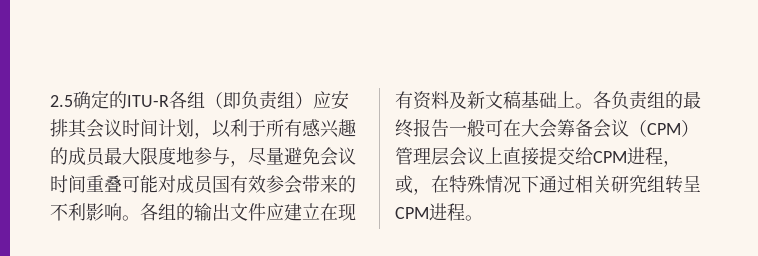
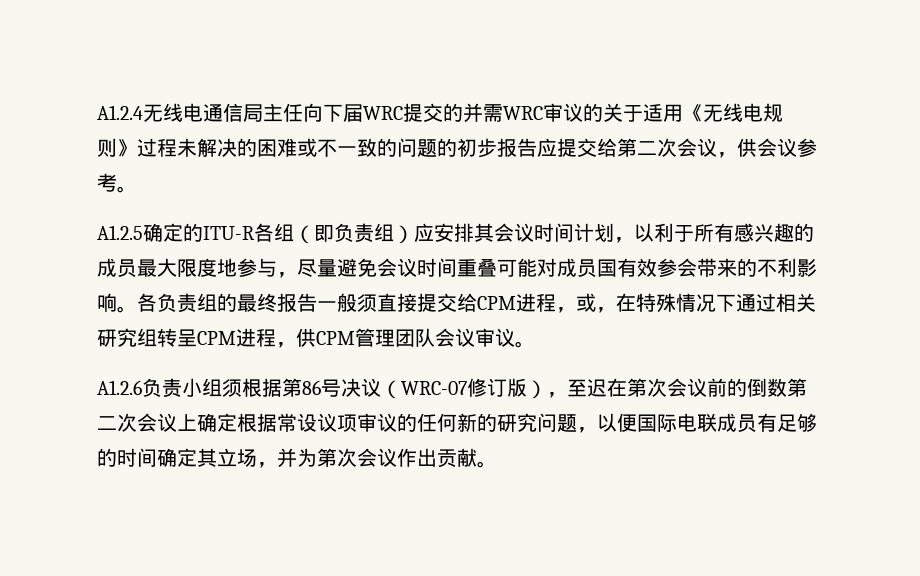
- 2.5确定的ITU-R各组（即负责组）应安排其会议时间计划，以利于所有感兴趣的成员最大限度地参与，尽量避免会议时间重叠可能对成员国有效参会带来的不利影响。
+ A1.2.4无线电通信局主任向下届WRC提交的并需WRC审议的关于适用《无线电规则》过程未解决的困难或不一致的问题的初步报告应提交给第二次会议，供会议参考。
+ A1.2.5确定的ITU-R各组（即负责组）应安排其会议时间计划，以利于所有感兴趣的成员最大限度地参与，尽量避免会议时间重叠可能对成员国有效参会带来的不利影响。
- 各组的输出文件应建立在现有资料及新文稿基础上。各负责组的最终报告一般可在大会筹备会议（CPM）管理层会议上直接提交给CPM进程，或，在特殊情况下通过相关研究组转呈CPM进程。
+ 各负责组的最终报告一般须直接提交给CPM进程，或，在特殊情况下通过相关研究组转呈CPM进程，供CPM管理团队会议审议。
+ A1.2.6负责小组须根据第86号决议（WRC-07修订版），至迟在第次会议前的倒数第二次会议上确定根据常设议项审议的任何新的研究问题，以便国际电联成员有足够的时间确定其立场，并为第次会议作出贡献。

